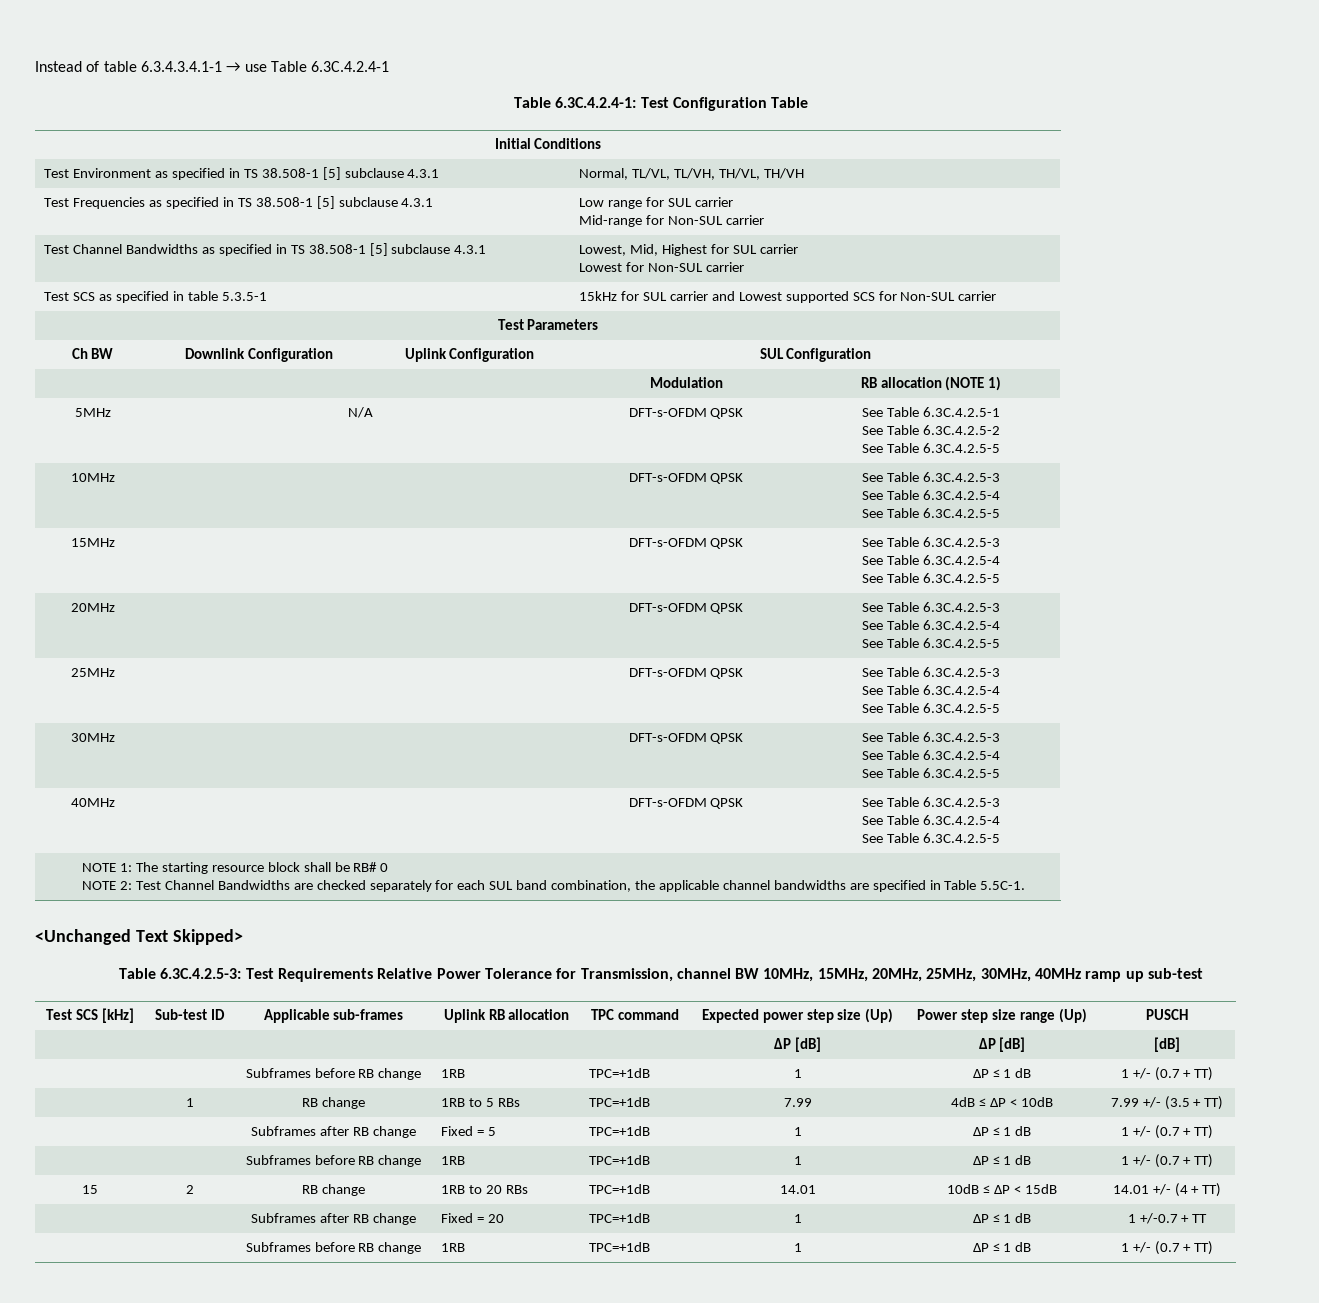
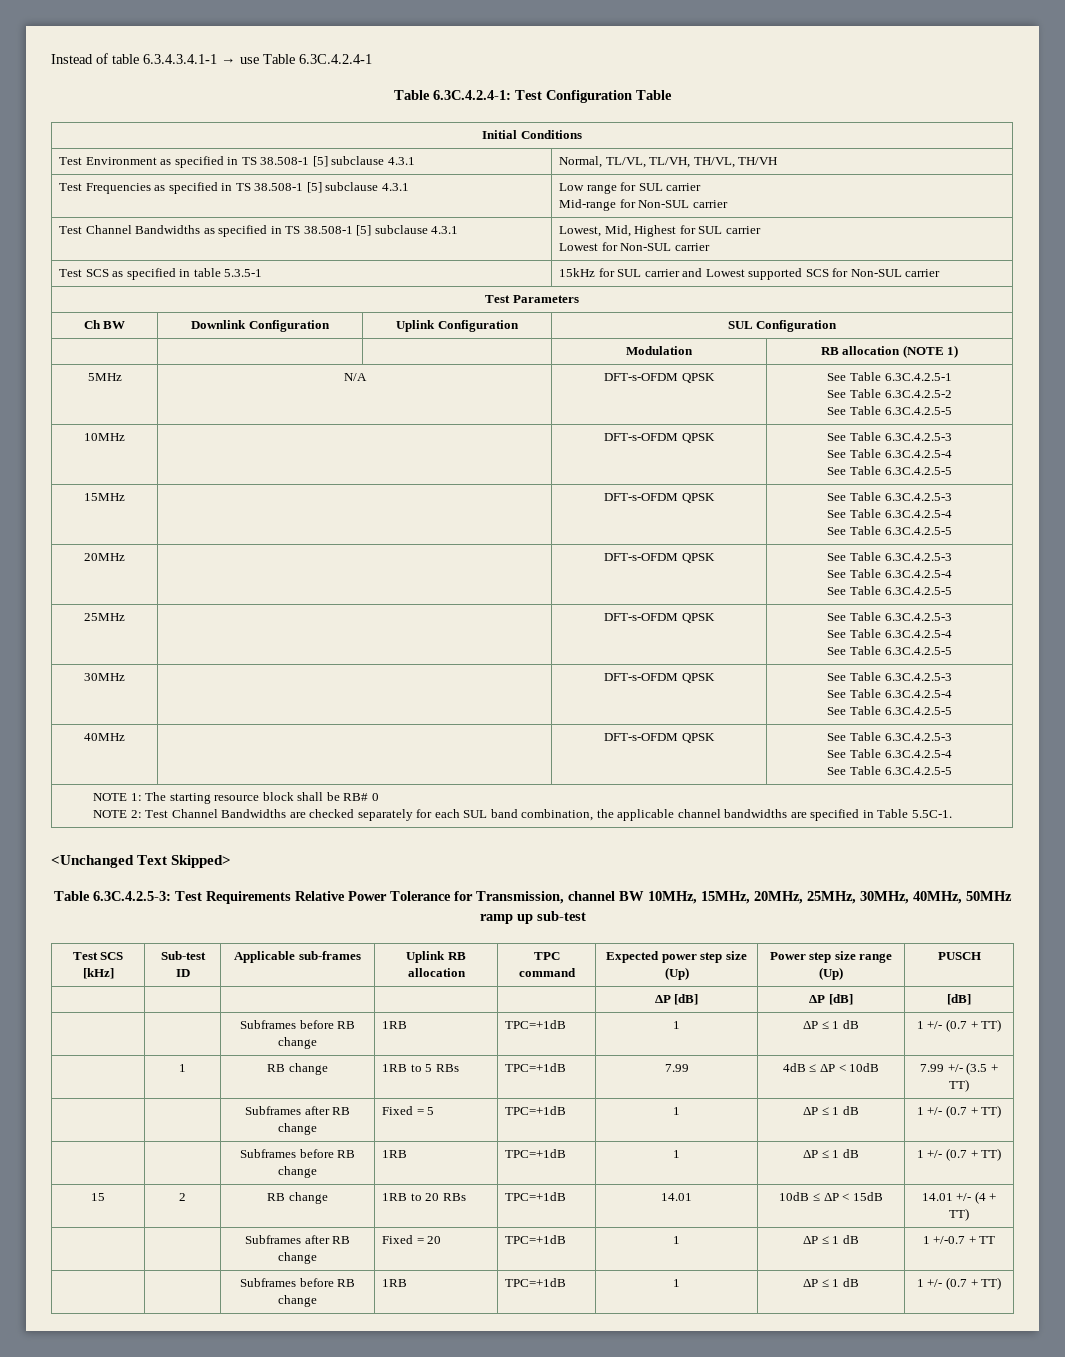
- Table 6.3C.4.2.5-3: Test Requirements Relative Power Tolerance for Transmission, channel BW 10MHz, 15MHz, 20MHz, 25MHz, 30MHz, 40MHz ramp up sub-test
+ Table 6.3C.4.2.5-3: Test Requirements Relative Power Tolerance for Transmission, channel BW 10MHz, 15MHz, 20MHz, 25MHz, 30MHz, 40MHz, 50MHz ramp up sub-test

